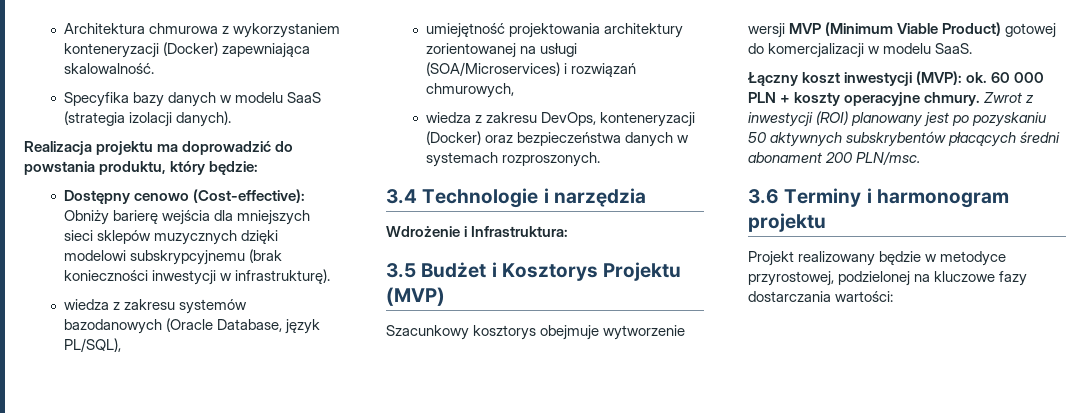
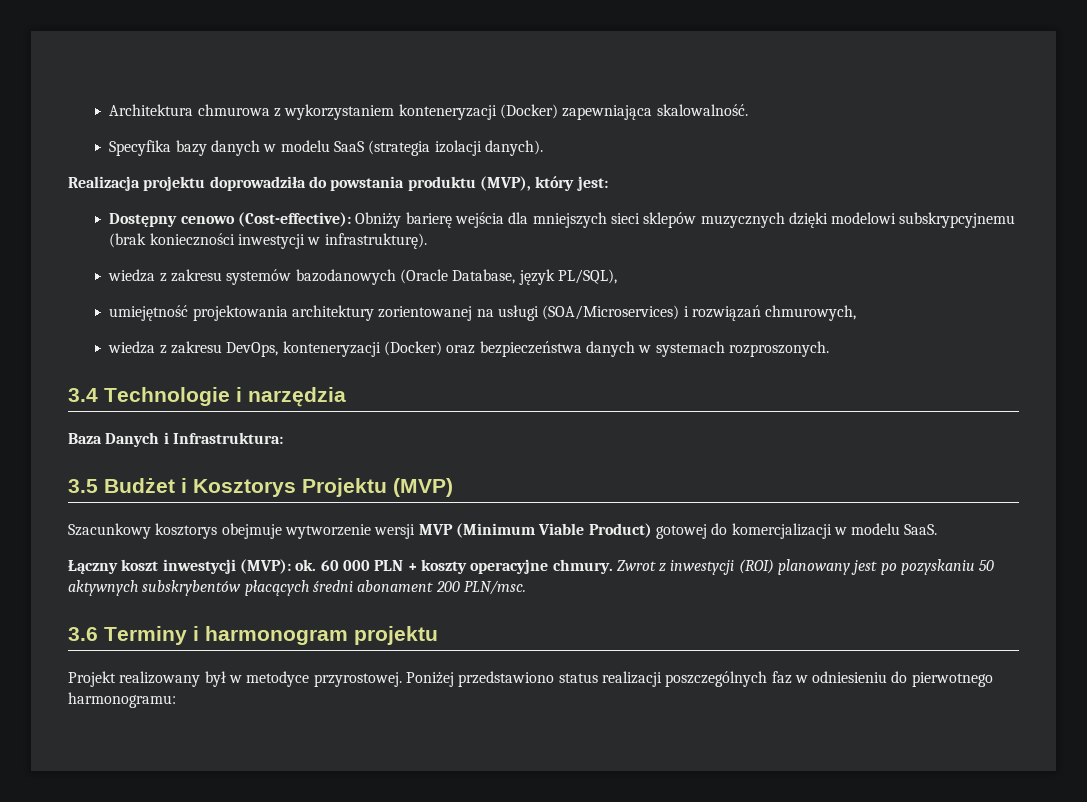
- Realizacja projektu ma doprowadzić do powstania produktu, który będzie:
+ Realizacja projektu doprowadziła do powstania produktu (MVP), który jest:
- Wdrożenie i Infrastruktura:
+ Baza Danych i Infrastruktura:
- Projekt realizowany będzie w metodyce przyrostowej, podzielonej na kluczowe fazy dostarczania wartości:
+ Projekt realizowany był w metodyce przyrostowej. Poniżej przedstawiono status realizacji poszczególnych faz w odniesieniu do pierwotnego harmonogramu:

